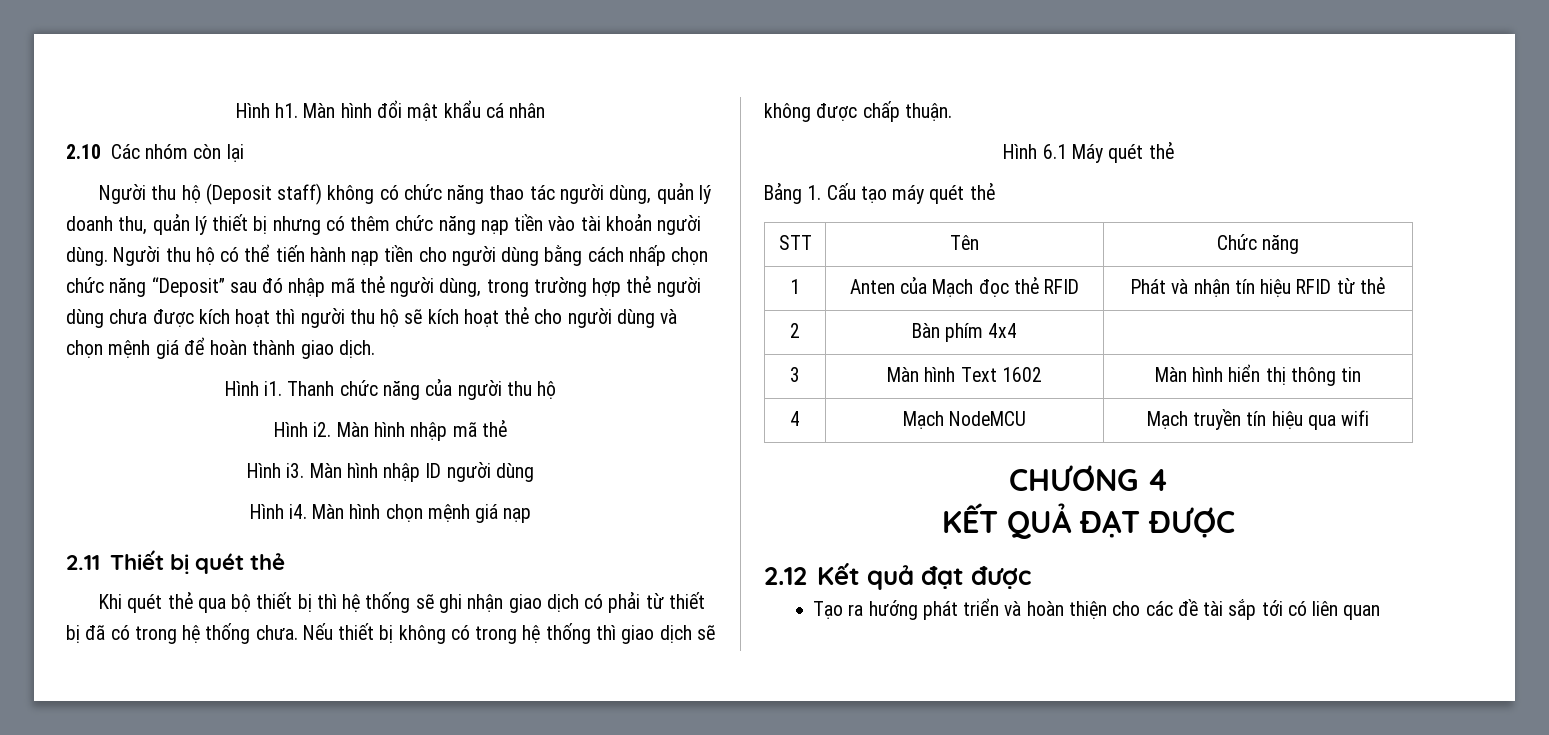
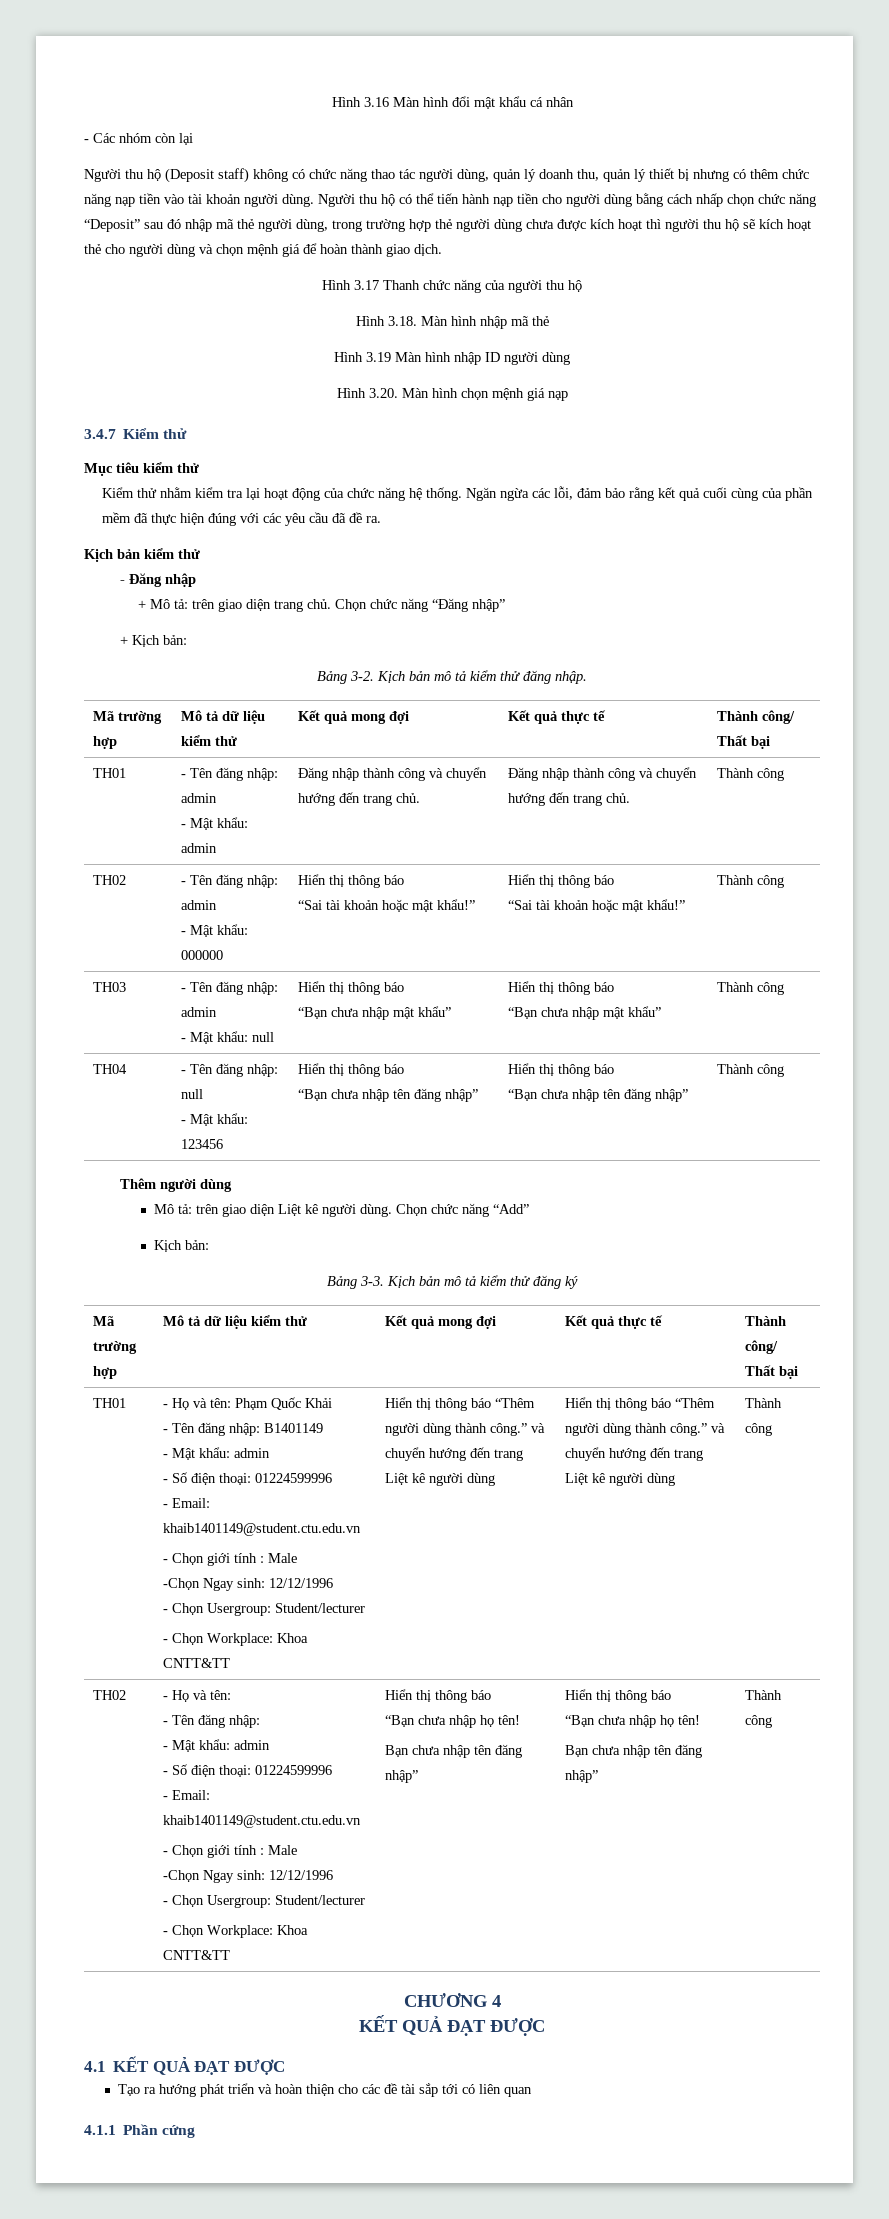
- Hình h1. Màn hình đổi mật khẩu cá nhân
+ Hình 3.16 Màn hình đổi mật khẩu cá nhân
- 2.10 Các nhóm còn lại
+ - Các nhóm còn lại
- Hình i1. Thanh chức năng của người thu hộ
+ Hình 3.17 Thanh chức năng của người thu hộ
- Hình i2. Màn hình nhập mã thẻ
+ Hình 3.18. Màn hình nhập mã thẻ
- Hình i3. Màn hình nhập ID người dùng
+ Hình 3.19 Màn hình nhập ID người dùng
- Hình i4. Màn hình chọn mệnh giá nạp
+ Hình 3.20. Màn hình chọn mệnh giá nạp
- 2.11 Thiết bị quét thẻ
- Khi quét thẻ qua bộ thiết bị thì hệ thống sẽ ghi nhận giao dịch có phải từ thiết bị đã có trong hệ thống chưa. Nếu thiết bị không có trong hệ thống thì giao dịch sẽ không được chấp thuận.
- Hình 6.1 Máy quét thẻ
- Bảng 1. Cấu tạo máy quét thẻ
- STT | Tên | Chức năng
- 1 | Anten của Mạch đọc thẻ RFID | Phát và nhận tín hiệu RFID từ thẻ
- 2 | Bàn phím 4x4 |
- 3 | Màn hình Text 1602 | Màn hình hiển thị thông tin
- 4 | Mạch NodeMCU | Mạch truyền tín hiệu qua wifi
+ 3.4.7 Kiểm thử
+ Mục tiêu kiểm thử
+ Kiểm thử nhằm kiểm tra lại hoạt động của chức năng hệ thống. Ngăn ngừa các lỗi, đảm bảo rằng kết quả cuối cùng của phần mềm đã thực hiện đúng với các yêu cầu đã đề ra.
+ Kịch bản kiểm thử
+ - Đăng nhập
+ + Mô tả: trên giao diện trang chủ. Chọn chức năng “Đăng nhập”
+ + Kịch bản:
+ Bảng 3-2. Kịch bản mô tả kiểm thử đăng nhập.
+ Mã trường hợp | Mô tả dữ liệu kiểm thử | Kết quả mong đợi | Kết quả thực tế | Thành công/ Thất bại
+ TH01 | - Tên đăng nhập: admin
+ - Mật khẩu: admin | Đăng nhập thành công và chuyển hướng đến trang chủ. | Đăng nhập thành công và chuyển hướng đến trang chủ. | Thành công
+ TH02 | - Tên đăng nhập: admin
+ - Mật khẩu: 000000 | Hiển thị thông báo
+ “Sai tài khoản hoặc mật khẩu!” | Hiển thị thông báo
+ “Sai tài khoản hoặc mật khẩu!” | Thành công
+ TH03 | - Tên đăng nhập: admin
+ - Mật khẩu: null | Hiển thị thông báo
+ “Bạn chưa nhập mật khẩu” | Hiển thị thông báo
+ “Bạn chưa nhập mật khẩu” | Thành công
+ TH04 | - Tên đăng nhập: null
+ - Mật khẩu: 123456 | Hiển thị thông báo
+ “Bạn chưa nhập tên đăng nhập” | Hiển thị thông báo
+ “Bạn chưa nhập tên đăng nhập” | Thành công
+ Thêm người dùng
+ Mô tả: trên giao diện Liệt kê người dùng. Chọn chức năng “Add”
+ Kịch bản:
+ Bảng 3-3. Kịch bản mô tả kiểm thử đăng ký
+ Mã trường hợp | Mô tả dữ liệu kiểm thử | Kết quả mong đợi | Kết quả thực tế | Thành công/ Thất bại
+ TH01 | - Họ và tên: Phạm Quốc Khải
+ - Tên đăng nhập: B1401149
+ - Mật khẩu: admin
+ - Số điện thoại: 01224599996
+ - Email: khaib1401149@student.ctu.edu.vn
+ - Chọn giới tính : Male
+ -Chọn Ngay sinh: 12/12/1996
+ - Chọn Usergroup: Student/lecturer
+ - Chọn Workplace: Khoa CNTT&TT | Hiển thị thông báo “Thêm người dùng thành công.” và chuyển hướng đến trang Liệt kê người dùng | Hiển thị thông báo “Thêm người dùng thành công.” và chuyển hướng đến trang Liệt kê người dùng | Thành công
+ TH02 | - Họ và tên:
+ - Tên đăng nhập:
+ - Mật khẩu: admin
+ - Số điện thoại: 01224599996
+ - Email: khaib1401149@student.ctu.edu.vn
+ - Chọn giới tính : Male
+ -Chọn Ngay sinh: 12/12/1996
+ - Chọn Usergroup: Student/lecturer
+ - Chọn Workplace: Khoa CNTT&TT | Hiển thị thông báo
+ “Bạn chưa nhập họ tên!
+ Bạn chưa nhập tên đăng nhập” | Hiển thị thông báo
+ “Bạn chưa nhập họ tên!
+ Bạn chưa nhập tên đăng nhập” | Thành công
- 2.12 Kết quả đạt được
+ 4.1 KẾT QUẢ ĐẠT ĐƯỢC
+ 4.1.1 Phần cứng

